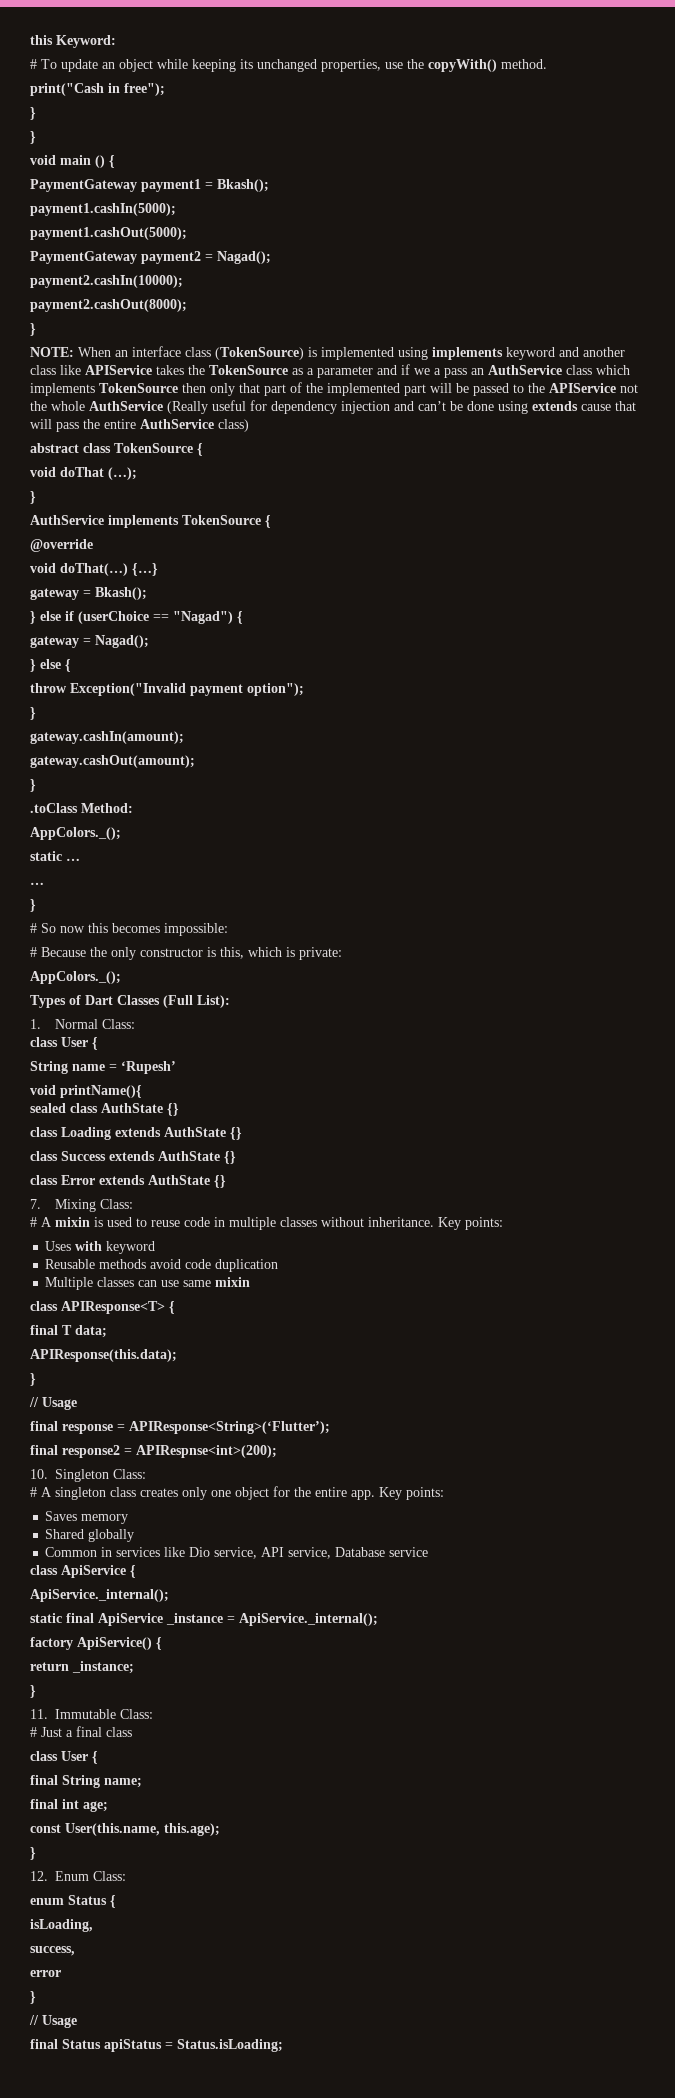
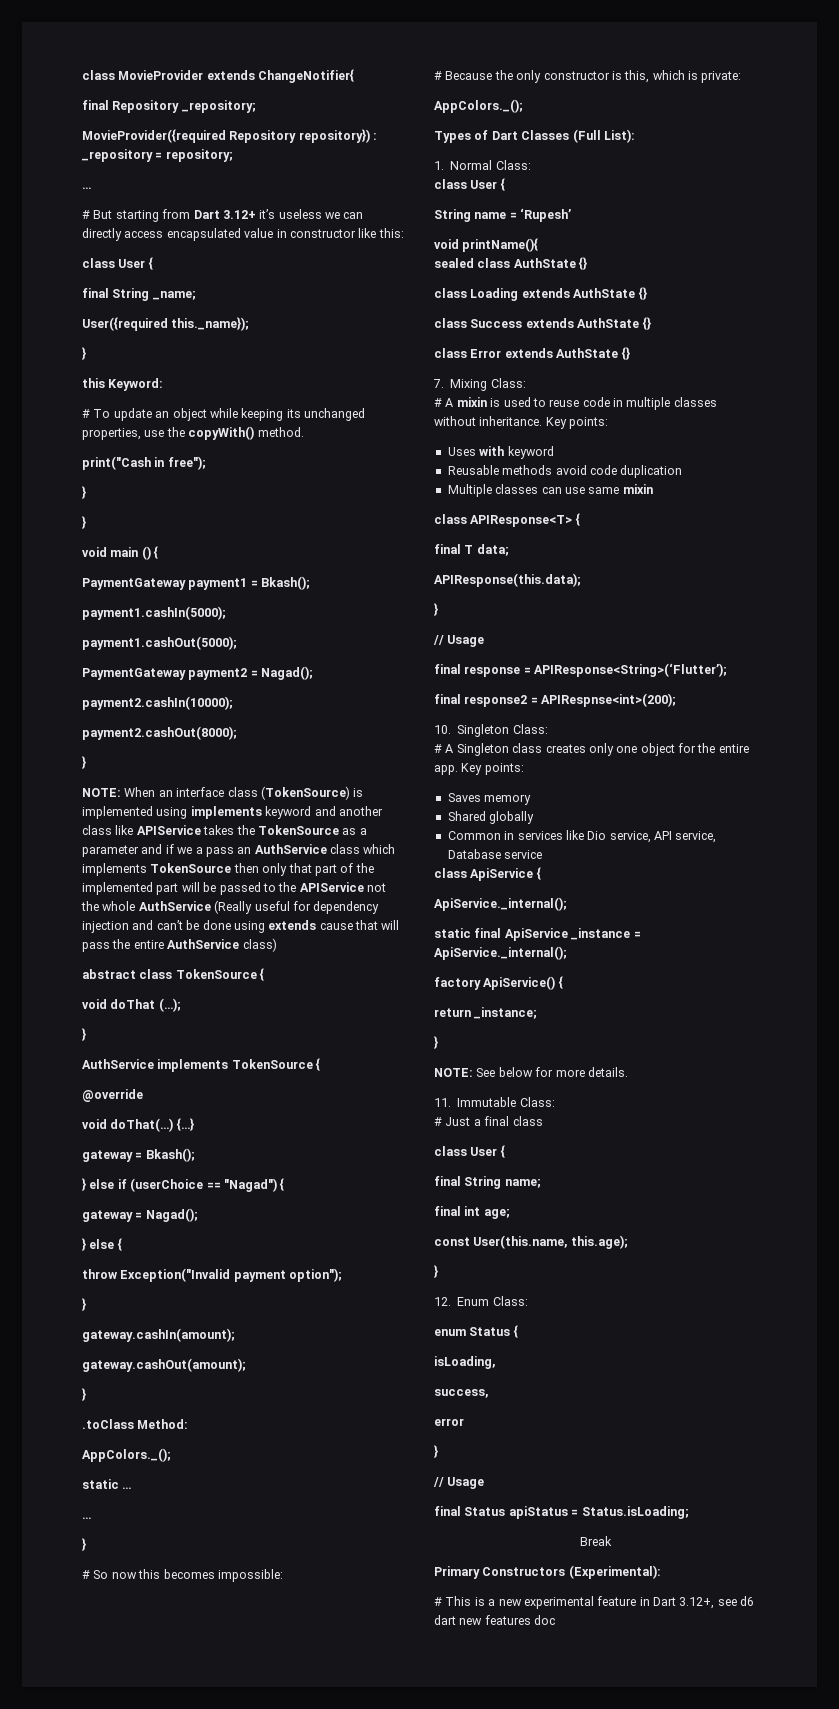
+ class MovieProvider extends ChangeNotifier{
+ final Repository _repository;
+ MovieProvider({required Repository repository}) : _repository = repository;
+ …
+ # But starting from Dart 3.12+ it’s useless we can directly access encapsulated value in constructor like this:
+ class User {
+ final String _name;
+ User({required this._name});
+ }
- # A singleton class creates only one object for the entire app.
+ # A Singleton class creates only one object for the entire app.
+ NOTE: See below for more details.
+ Break
+ Primary Constructors (Experimental):
+ # This is a new experimental feature in Dart 3.12+, see d6 dart new features doc

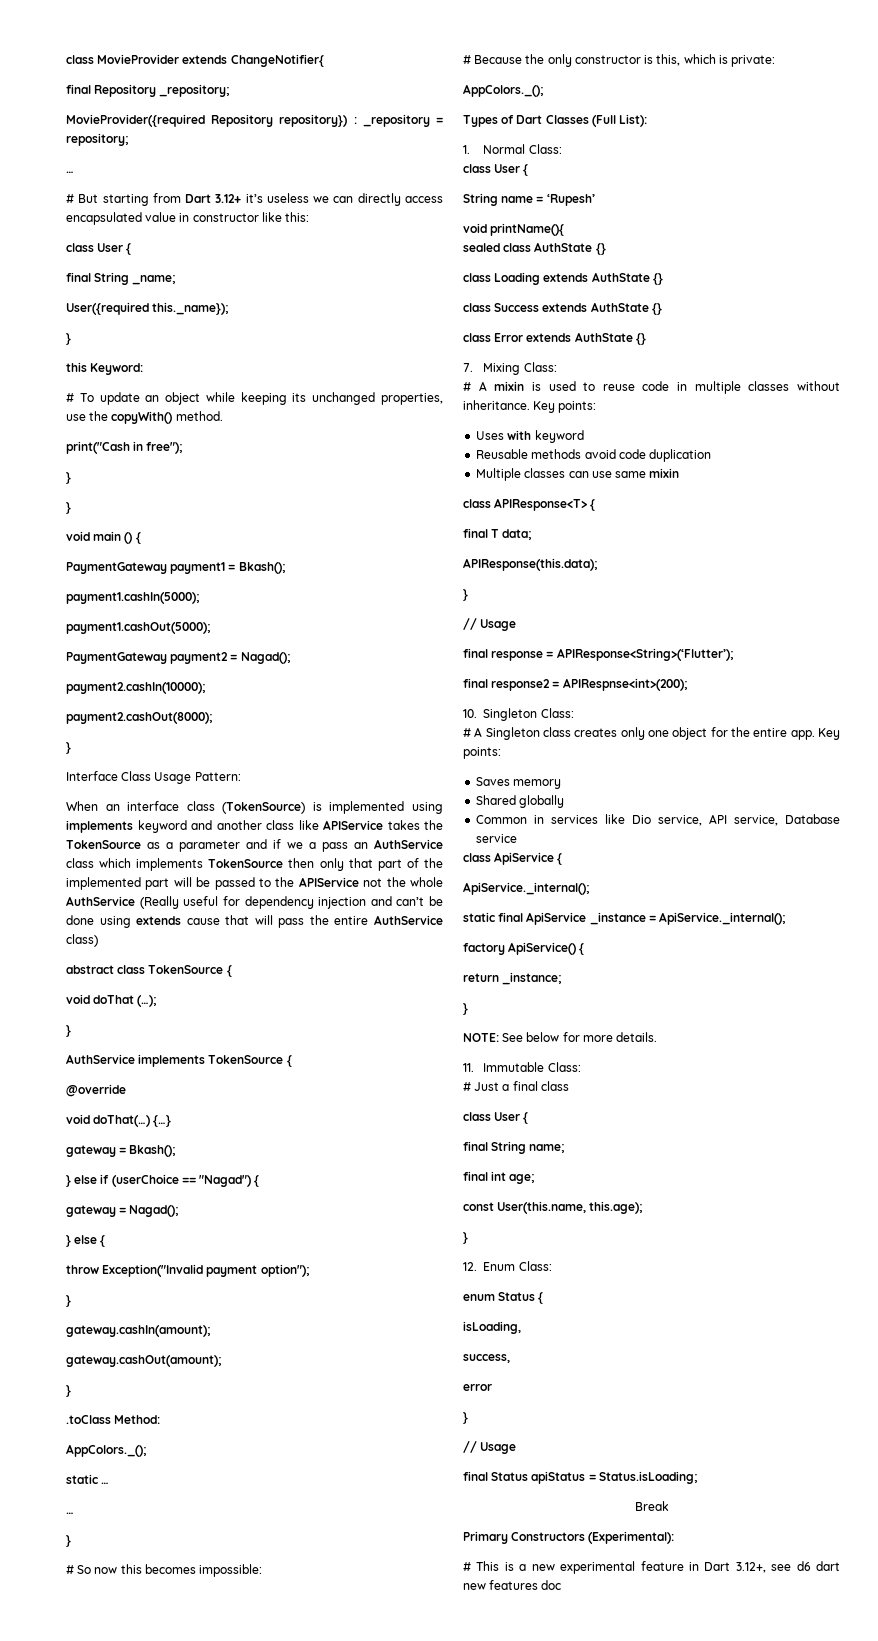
- NOTE: When an interface class (TokenSource) is implemented using implements keyword and another class like APIService takes the TokenSource as a parameter and if we a pass an AuthService class which implements TokenSource then only that part of the implemented part will be passed to the APIService not the whole AuthService (Really useful for dependency injection and can’t be done using extends cause that will pass the entire AuthService class)
+ Interface Class Usage Pattern:
+ When an interface class (TokenSource) is implemented using implements keyword and another class like APIService takes the TokenSource as a parameter and if we a pass an AuthService class which implements TokenSource then only that part of the implemented part will be passed to the APIService not the whole AuthService (Really useful for dependency injection and can’t be done using extends cause that will pass the entire AuthService class)

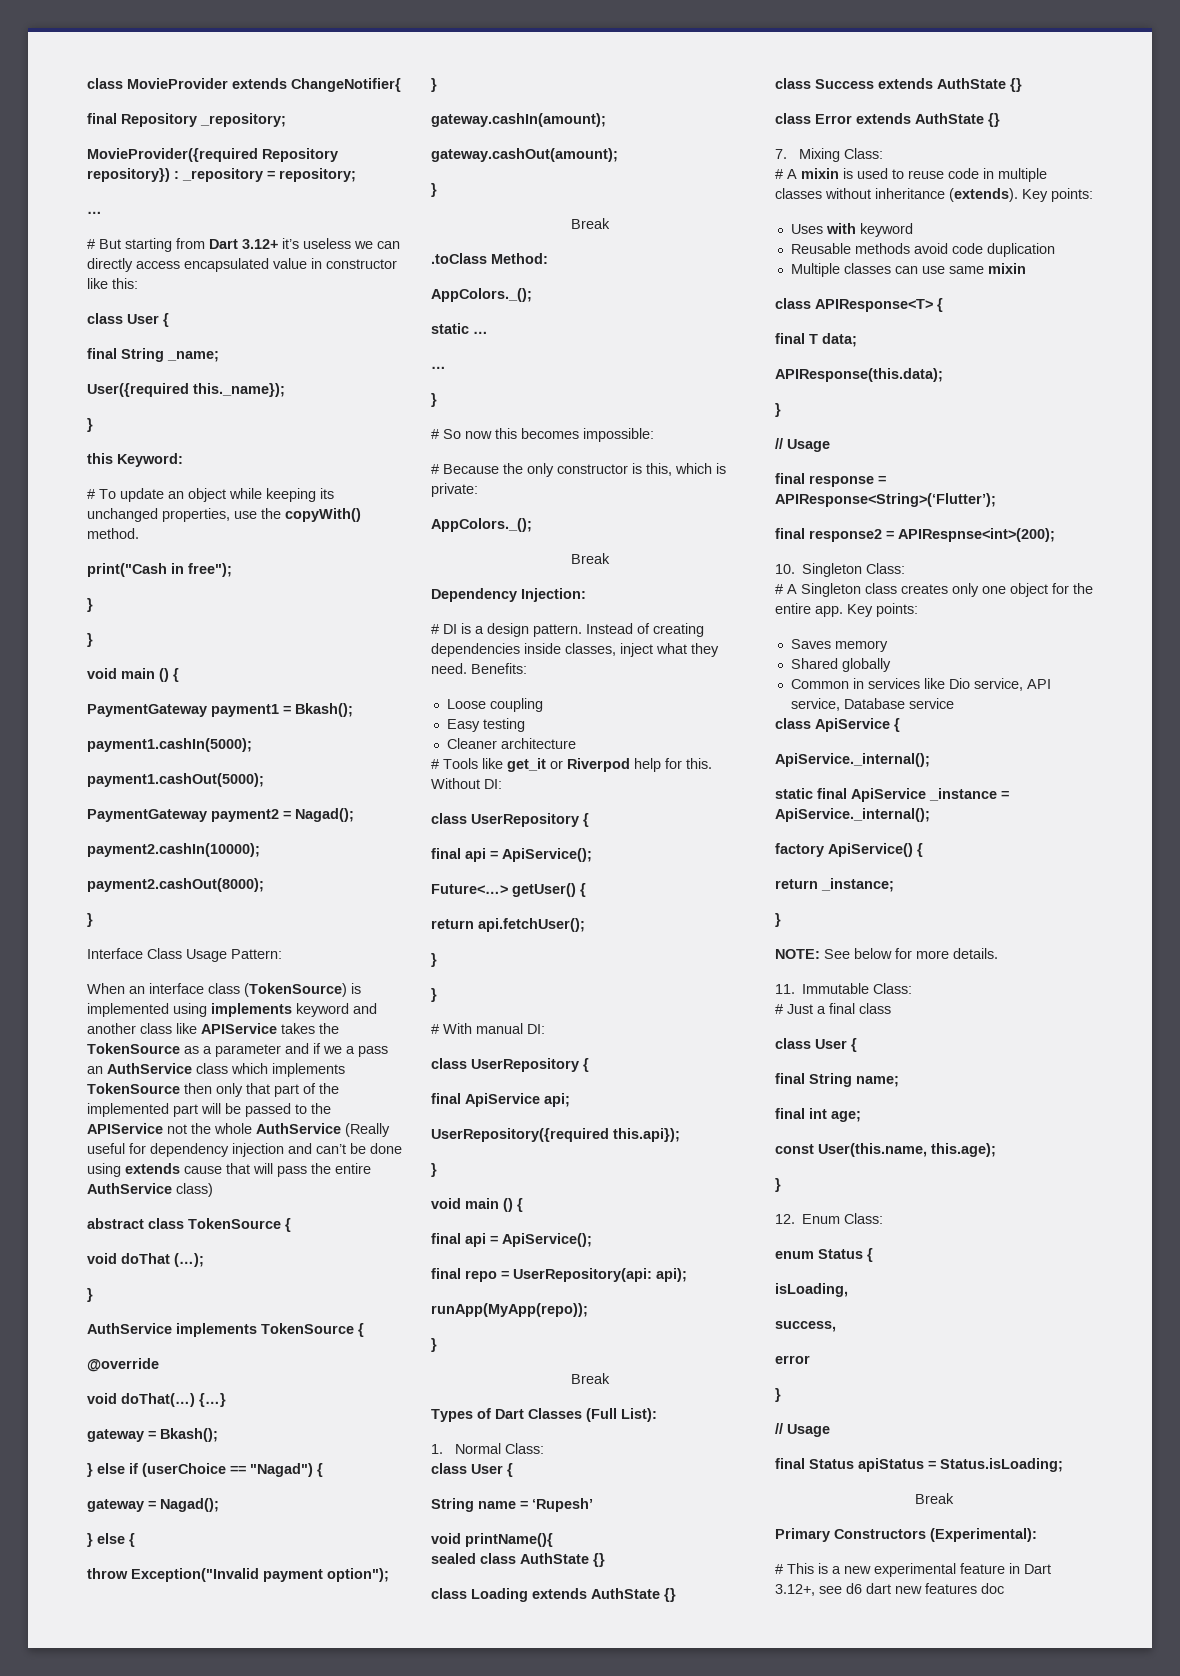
  gateway.cashOut(amount);
  }
+ Break
  # Because the only constructor is this, which is private:
  AppColors._();
+ Break
+ Dependency Injection:
+ # DI is a design pattern. Instead of creating dependencies inside classes, inject what they need. Benefits:
+ Loose coupling
+ Easy testing
+ Cleaner architecture
+ # Tools like get_it or Riverpod help for this. Without DI:
+ class UserRepository {
+ final api = ApiService();
+ Future<…> getUser() {
+ return api.fetchUser();
+ }
+ }
+ # With manual DI:
+ class UserRepository {
+ final ApiService api;
+ UserRepository({required this.api});
+ }
+ void main () {
+ final api = ApiService();
+ final repo = UserRepository(api: api);
+ runApp(MyApp(repo));
+ }
+ Break
- # A mixin is used to reuse code in multiple classes without inheritance.
+ # A mixin is used to reuse code in multiple classes without inheritance (extends).

